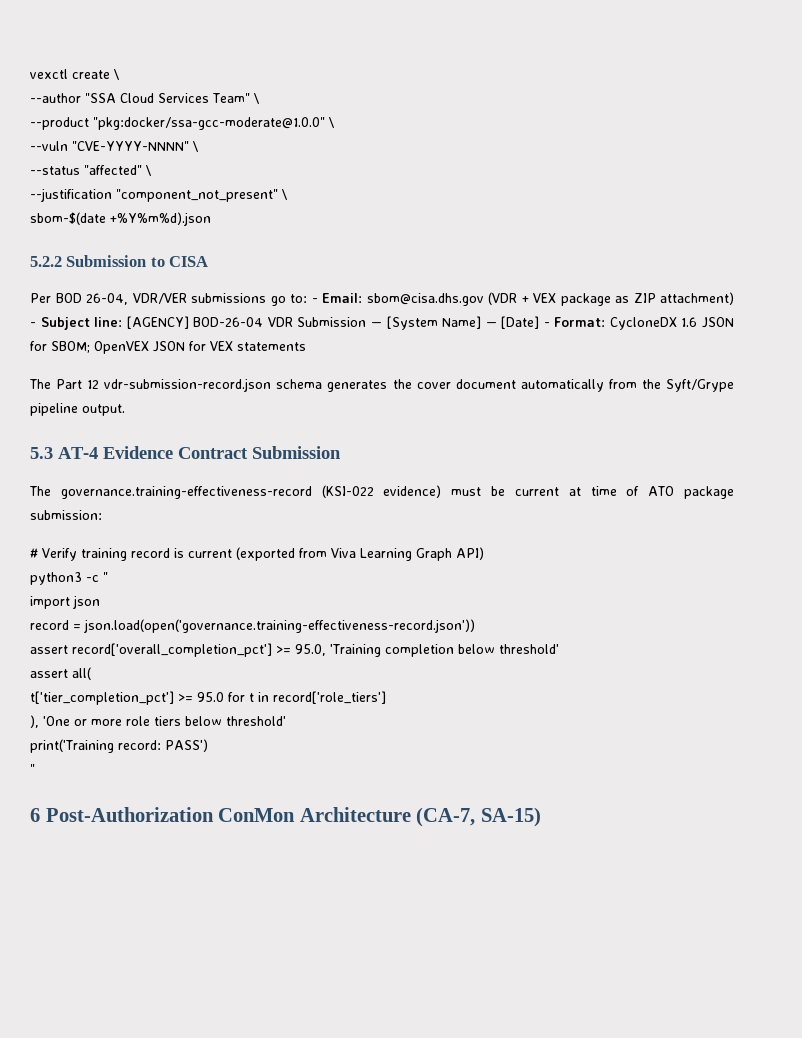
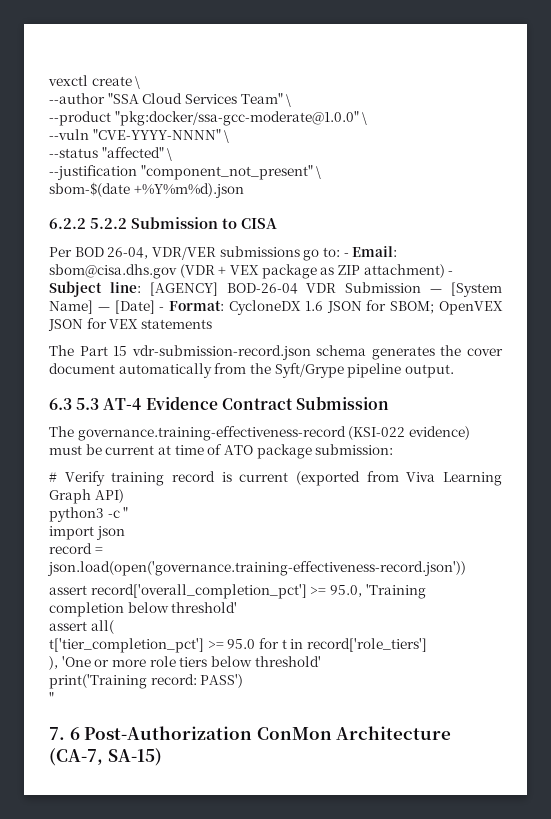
- 5.2.2 Submission to CISA
+ 6.2.2 5.2.2 Submission to CISA
- The Part 12 vdr-submission-record.json schema generates the cover document automatically from the Syft/Grype pipeline output.
+ The Part 15 vdr-submission-record.json schema generates the cover document automatically from the Syft/Grype pipeline output.
- 5.3 AT-4 Evidence Contract Submission
+ 6.3 5.3 AT-4 Evidence Contract Submission
- 6 Post-Authorization ConMon Architecture (CA-7, SA-15)
+ 7. 6 Post-Authorization ConMon Architecture (CA-7, SA-15)

